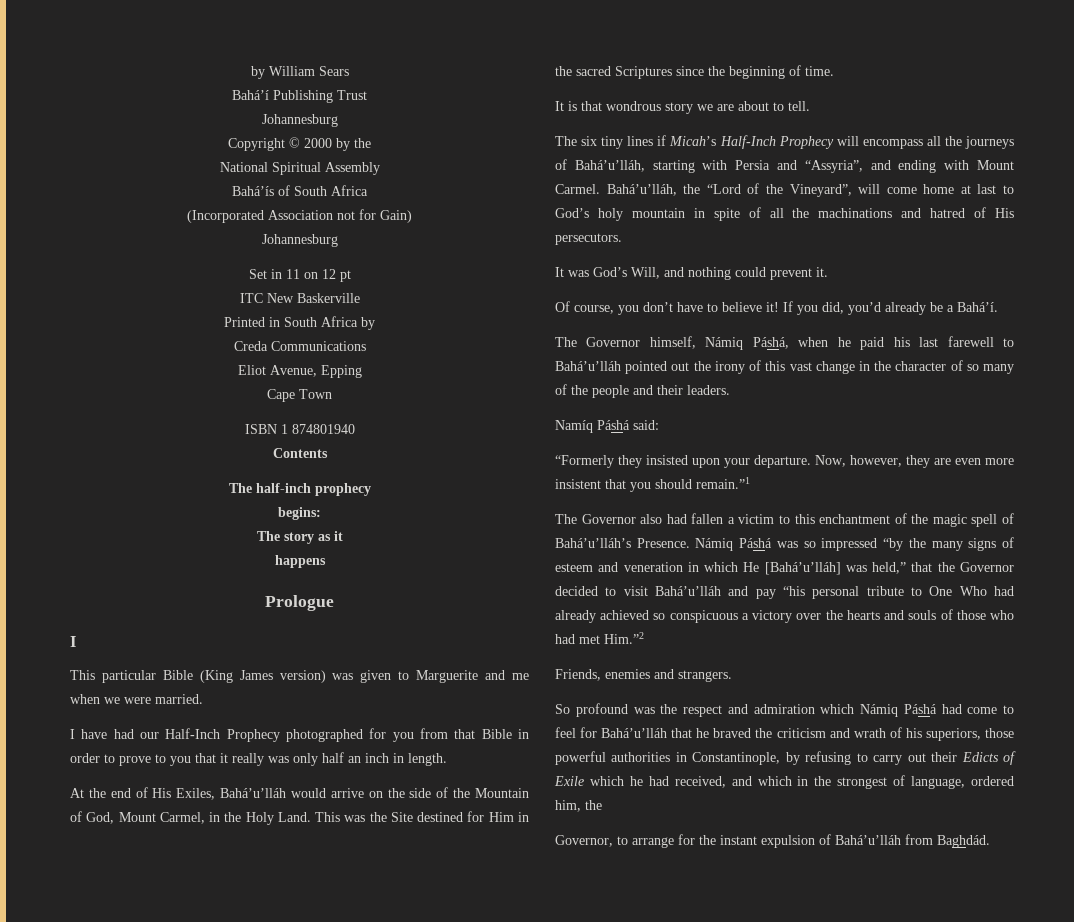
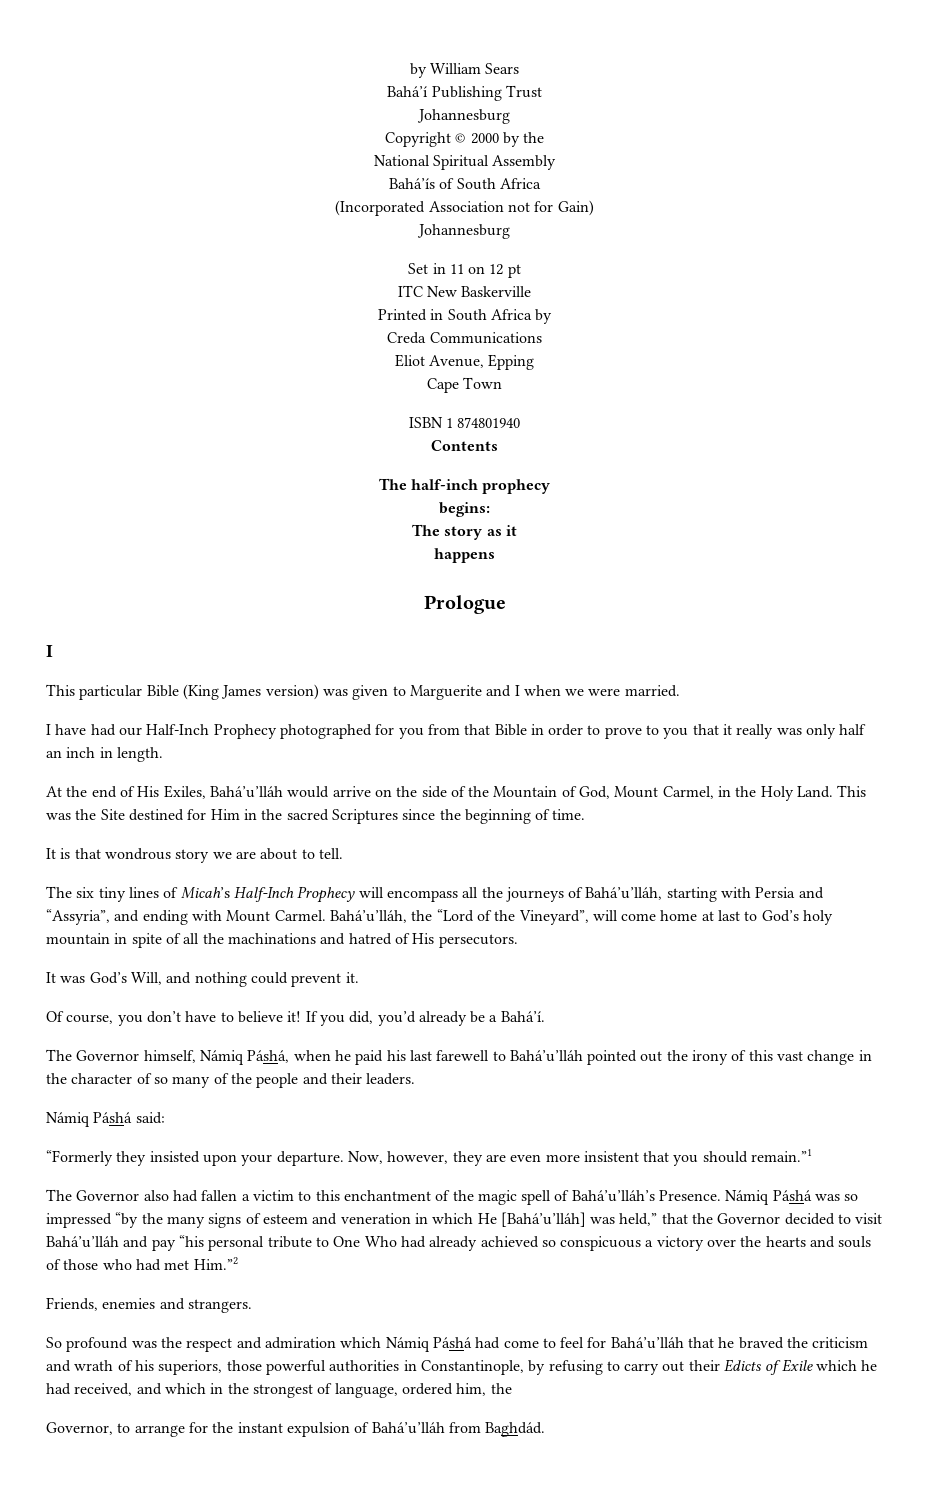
- This particular Bible (King James version) was given to Marguerite and me when we were married.
+ This particular Bible (King James version) was given to Marguerite and I when we were married.
- The six tiny lines if Micah’s Half-Inch Prophecy will encompass all the journeys of Bahá’u’lláh, starting with Persia and “Assyria”, and ending with Mount Carmel.
+ The six tiny lines of Micah’s Half-Inch Prophecy will encompass all the journeys of Bahá’u’lláh, starting with Persia and “Assyria”, and ending with Mount Carmel.
- Namíq Páshá said:
+ Námiq Páshá said:

